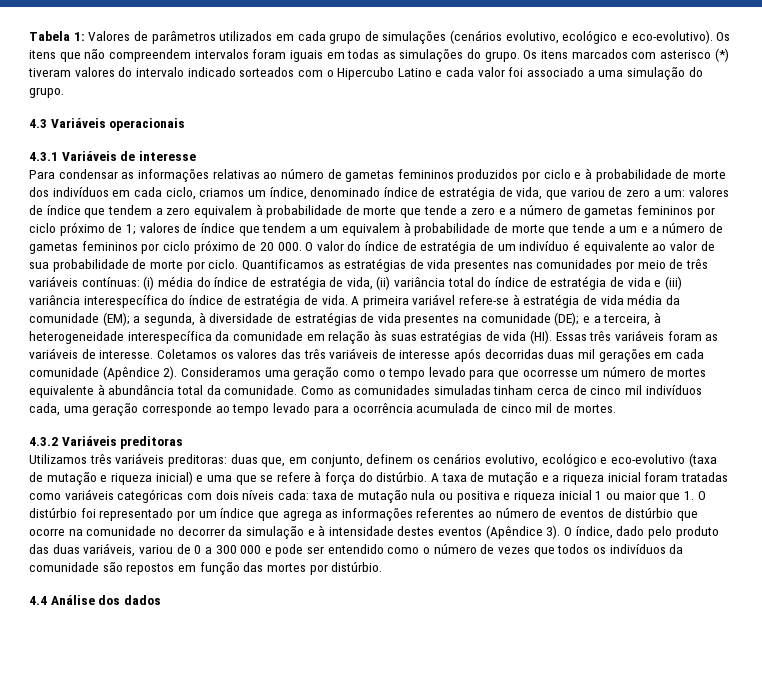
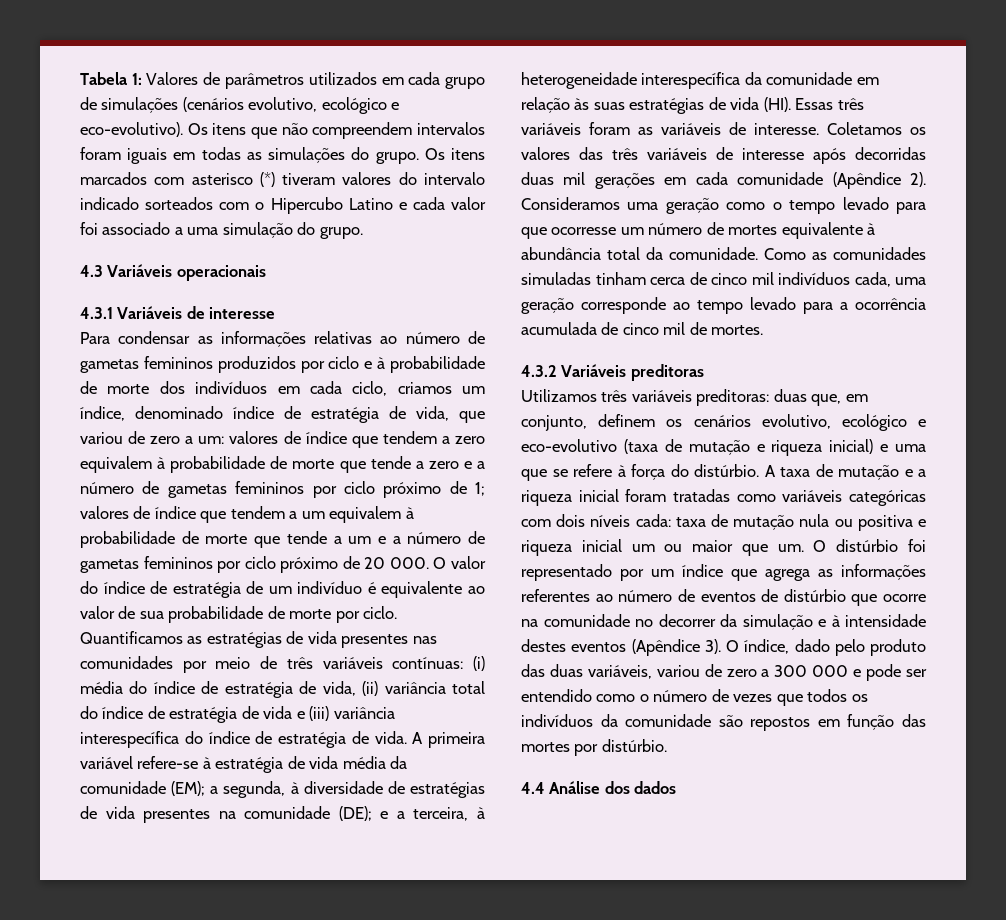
- taxa de mutação nula ou positiva e riqueza inicial 1 ou maior que 1. O distúrbio foi representado por um índice que agrega as informações referentes ao número de eventos de distúrbio que ocorre na comunidade no decorrer da simulação e à intensidade destes eventos (Apêndice 3).
+ taxa de mutação nula ou positiva e riqueza inicial um ou maior que um. O distúrbio foi representado por um índice que agrega as informações referentes ao número de eventos de distúrbio que ocorre na comunidade no decorrer da simulação e à intensidade destes eventos (Apêndice 3).
- O índice, dado pelo produto das duas variáveis, variou de 0 a 300 000 e pode ser entendido como o número de vezes que todos os indivíduos da comunidade são repostos em função das mortes por distúrbio.
+ O índice, dado pelo produto das duas variáveis, variou de zero a 300 000 e pode ser entendido como o número de vezes que todos os indivíduos da comunidade são repostos em função das mortes por distúrbio.

